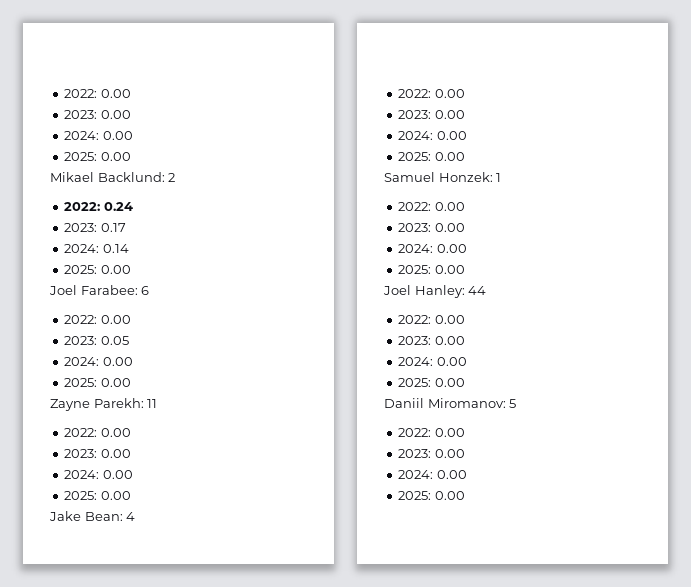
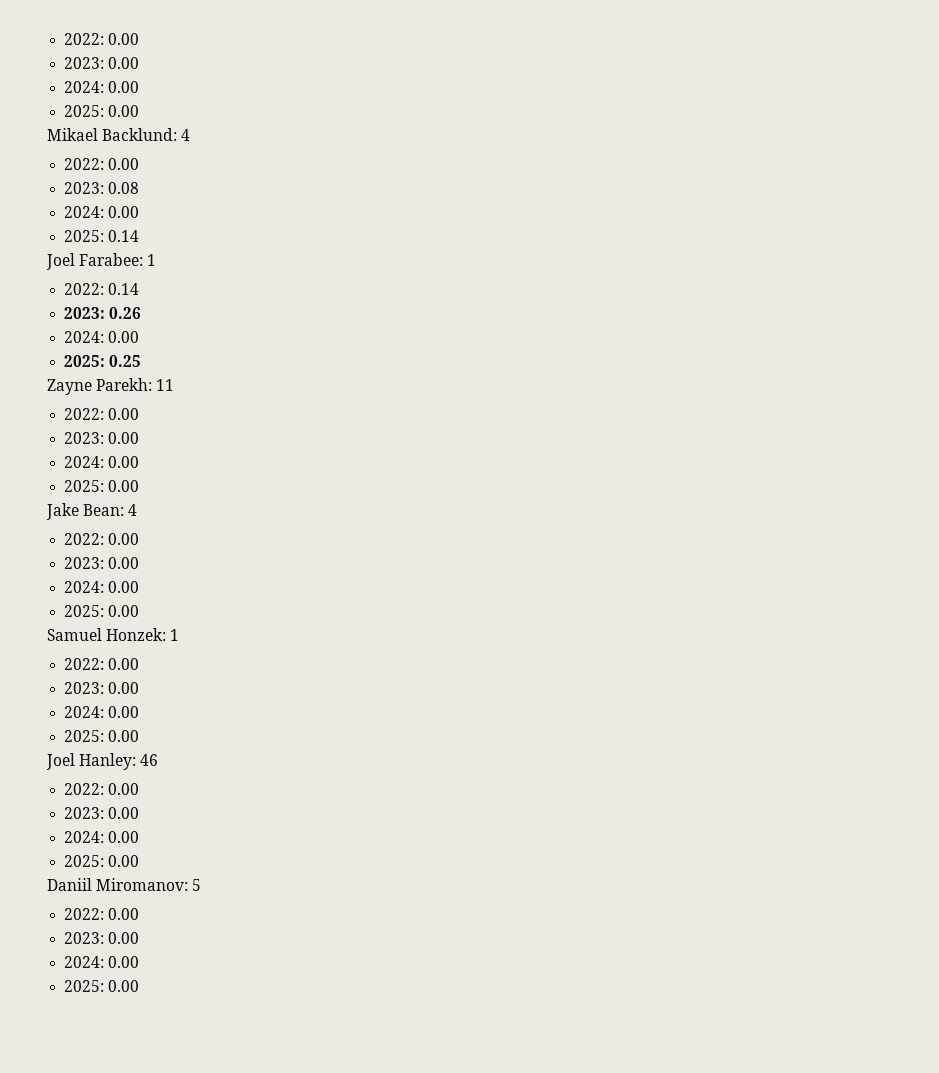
- Mikael Backlund: 2
- 2022: 0.24
- 2023: 0.17
- 2024: 0.14
- 2025: 0.00
- Joel Farabee: 6
+ Mikael Backlund: 4
  2022: 0.00
- 2023: 0.05
+ 2023: 0.08
  2024: 0.00
- 2025: 0.00
+ 2025: 0.14
+ Joel Farabee: 1
+ 2022: 0.14
+ 2023: 0.26
+ 2024: 0.00
+ 2025: 0.25
- Joel Hanley: 44
+ Joel Hanley: 46

